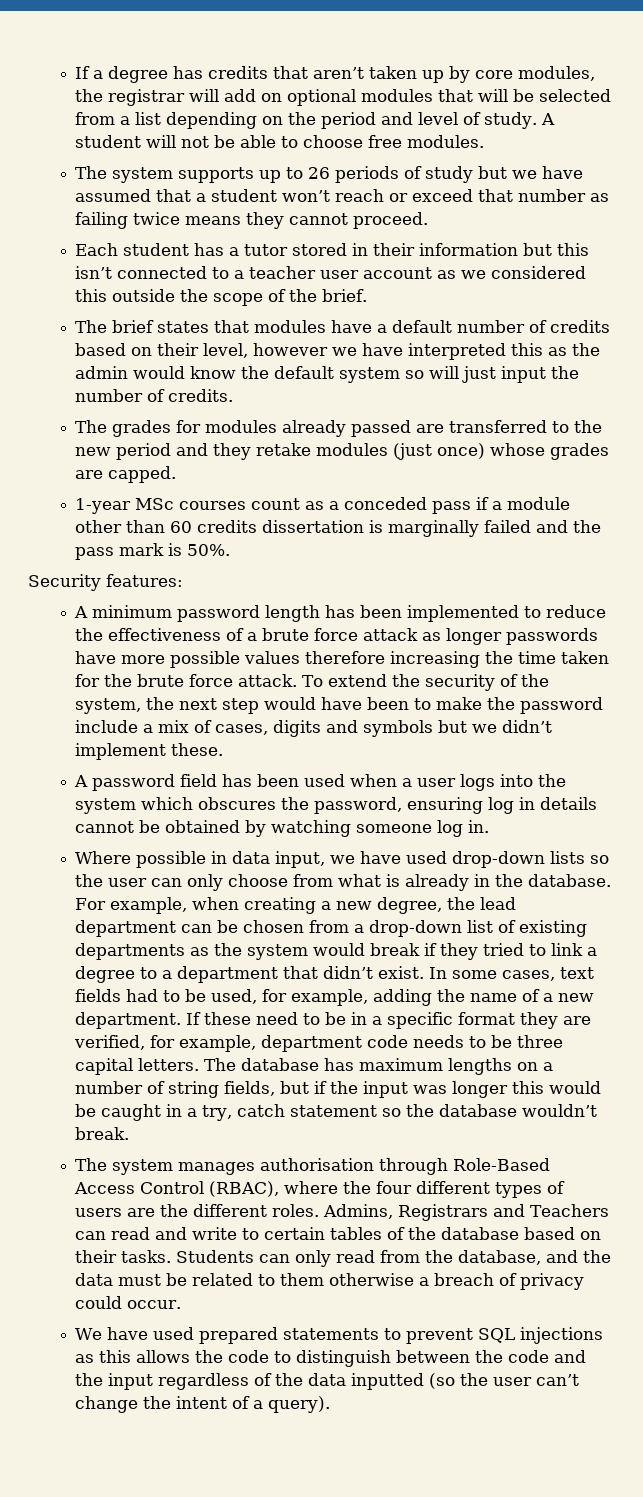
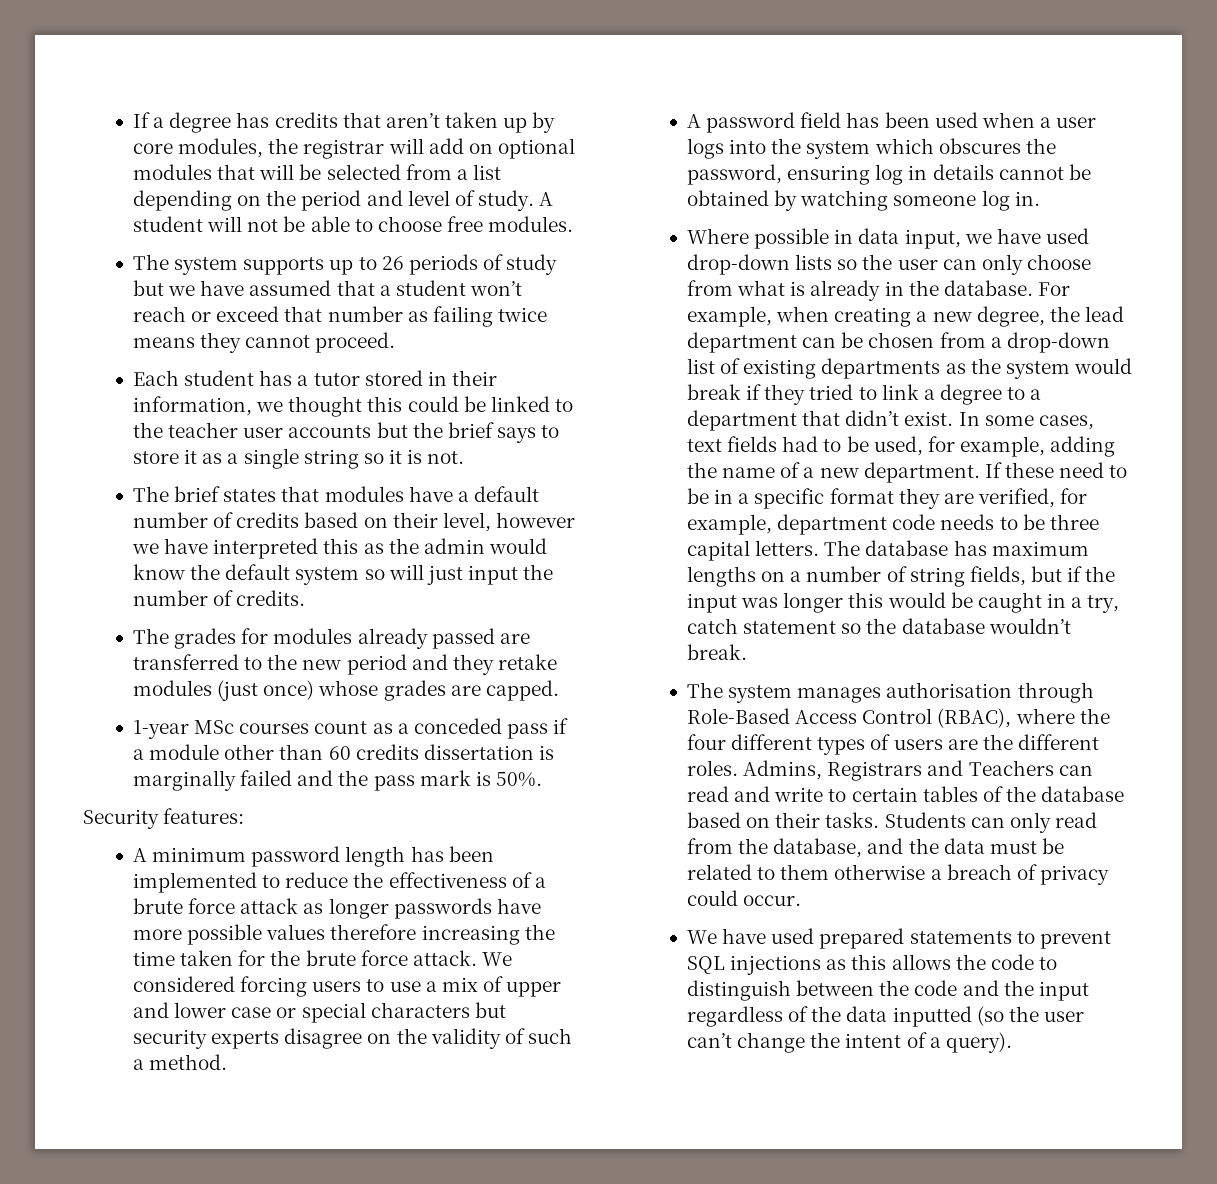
- Each student has a tutor stored in their information but this isn’t connected to a teacher user account as we considered this outside the scope of the brief.
+ Each student has a tutor stored in their information, we thought this could be linked to the teacher user accounts but the brief says to store it as a single string so it is not.
- To extend the security of the system, the next step would have been to make the password include a mix of cases, digits and symbols but we didn’t implement these.
+ We considered forcing users to use a mix of upper and lower case or special characters but security experts disagree on the validity of such a method.

